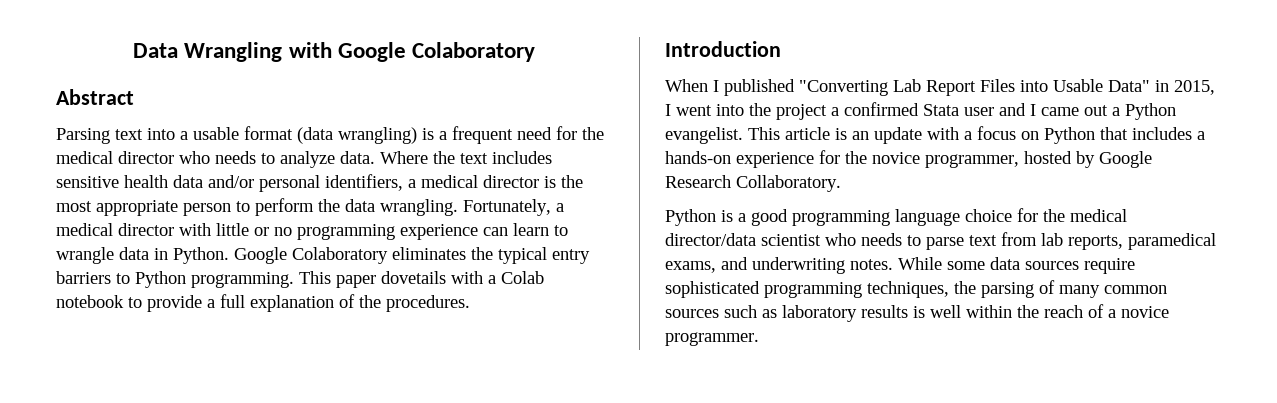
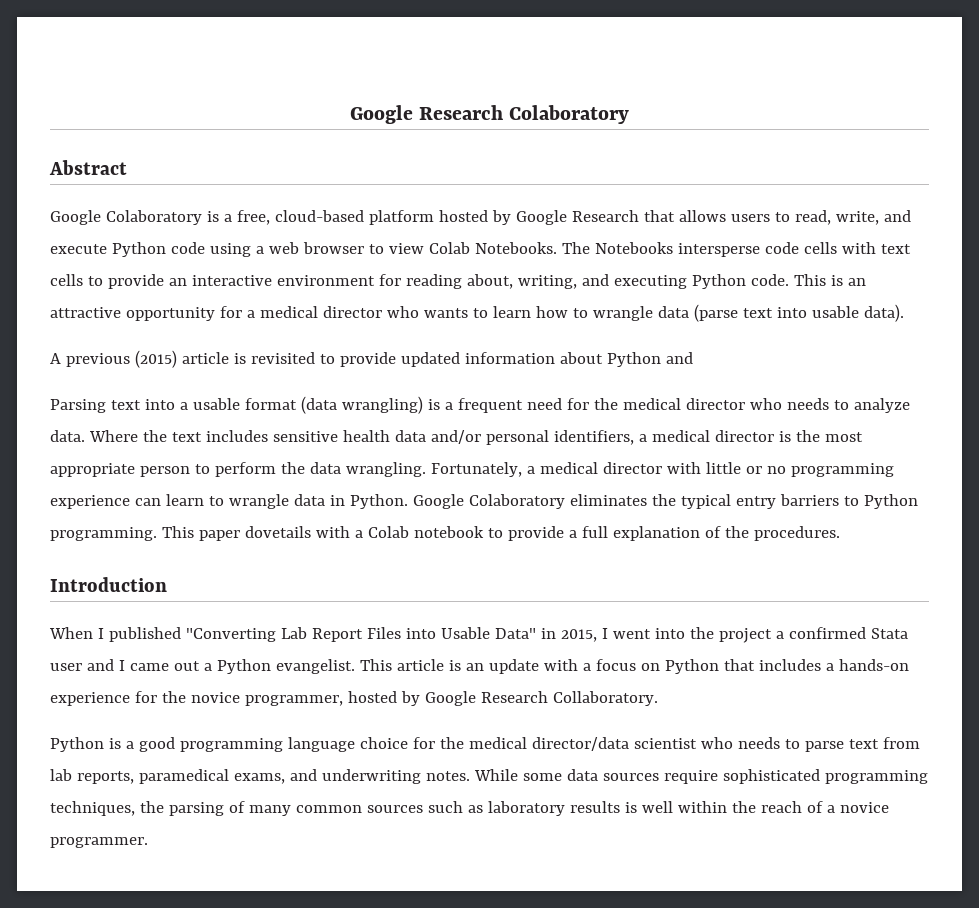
- Data Wrangling with Google Colaboratory
+ Google Research Colaboratory
  Abstract
+ Google Colaboratory is a free, cloud-based platform hosted by Google Research that allows users to read, write, and execute Python code using a web browser to view Colab Notebooks. The Notebooks intersperse code cells with text cells to provide an interactive environment for reading about, writing, and executing Python code. This is an attractive opportunity for a medical director who wants to learn how to wrangle data (parse text into usable data).
+ A previous (2015) article is revisited to provide updated information about Python and

